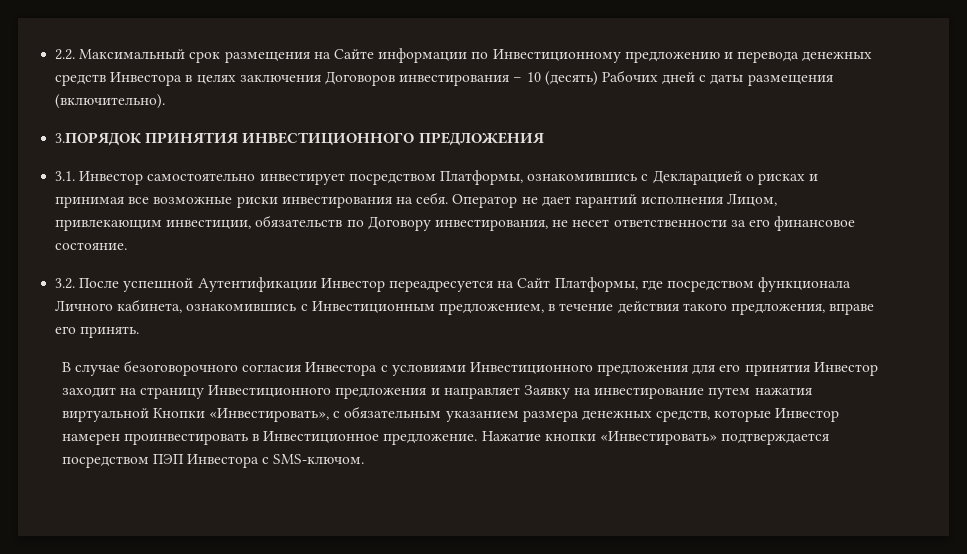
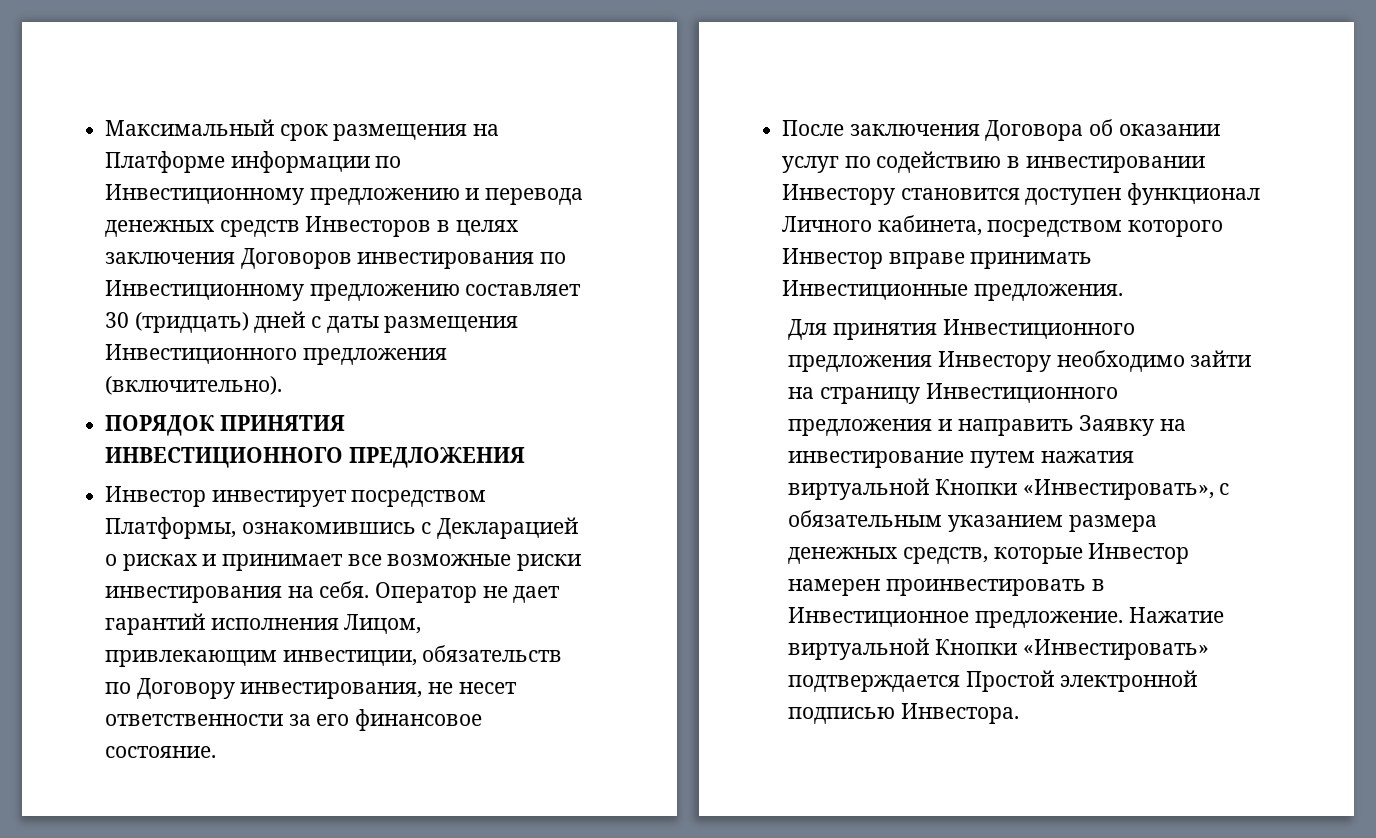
- 2.2. Максимальный срок размещения на Сайте информации по Инвестиционному предложению и перевода денежных средств Инвестора в целях заключения Договоров инвестирования – 10 (десять) Рабочих дней с даты размещения (включительно).
+ Максимальный срок размещения на Платформе информации по Инвестиционному предложению и перевода денежных средств Инвесторов в целях заключения Договоров инвестирования по Инвестиционному предложению составляет 30 (тридцать) дней с даты размещения Инвестиционного предложения (включительно).
- 3.ПОРЯДОК ПРИНЯТИЯ ИНВЕСТИЦИОННОГО ПРЕДЛОЖЕНИЯ
+ ПОРЯДОК ПРИНЯТИЯ ИНВЕСТИЦИОННОГО ПРЕДЛОЖЕНИЯ
- 3.1. Инвестор самостоятельно инвестирует посредством Платформы, ознакомившись с Декларацией о рисках и принимая все возможные риски инвестирования на себя.
+ Инвестор инвестирует посредством Платформы, ознакомившись с Декларацией о рисках и принимает все возможные риски инвестирования на себя.
- 3.2. После успешной Аутентификации Инвестор переадресуется на Сайт Платформы, где посредством функционала Личного кабинета, ознакомившись с Инвестиционным предложением, в течение действия такого предложения, вправе его принять.
- В случае безоговорочного согласия Инвестора с условиями Инвестиционного предложения для его принятия Инвестор заходит на страницу Инвестиционного предложения и направляет Заявку на инвестирование путем нажатия виртуальной Кнопки «Инвестировать», с обязательным указанием размера денежных средств, которые Инвестор намерен проинвестировать в Инвестиционное предложение.
+ После заключения Договора об оказании услуг по содействию в инвестировании Инвестору становится доступен функционал Личного кабинета, посредством которого Инвестор вправе принимать Инвестиционные предложения.
+ Для принятия Инвестиционного предложения Инвестору необходимо зайти на страницу Инвестиционного предложения и направить Заявку на инвестирование путем нажатия виртуальной Кнопки «Инвестировать», с обязательным указанием размера денежных средств, которые Инвестор намерен проинвестировать в Инвестиционное предложение.
- Нажатие кнопки «Инвестировать» подтверждается посредством ПЭП Инвестора с SMS-ключом.
+ Нажатие виртуальной Кнопки «Инвестировать» подтверждается Простой электронной подписью Инвестора.

